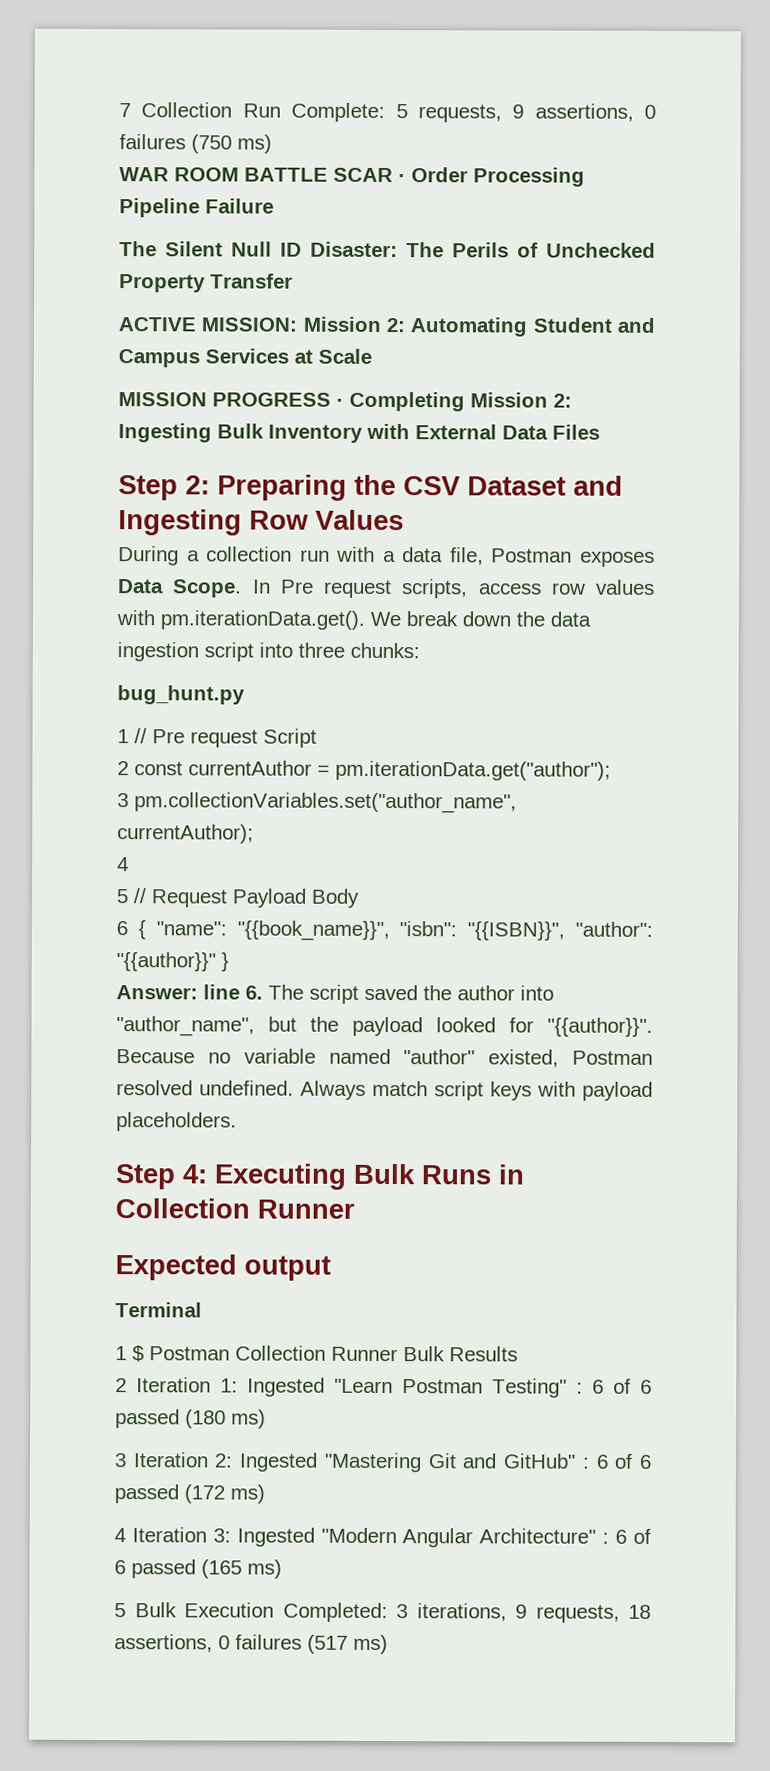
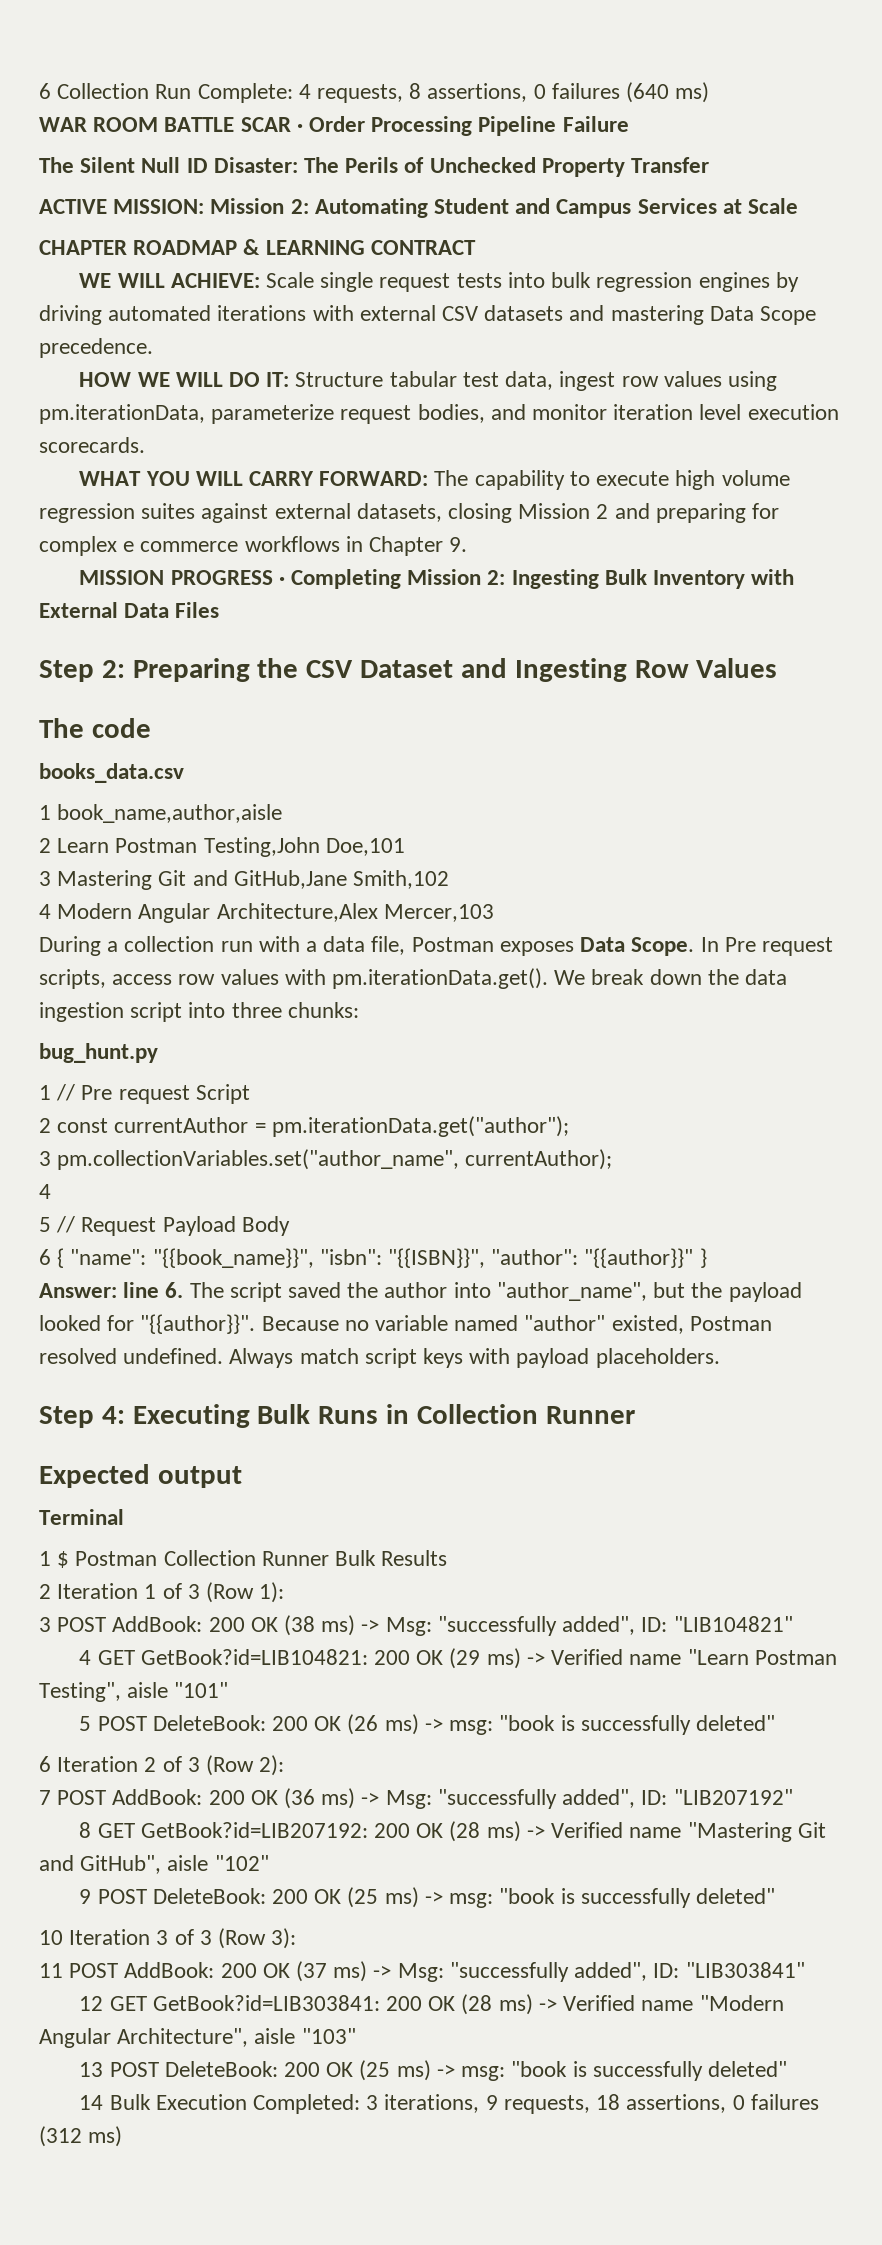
- 7 Collection Run Complete: 5 requests, 9 assertions, 0 failures (750 ms)
+ 6 Collection Run Complete: 4 requests, 8 assertions, 0 failures (640 ms)
+ CHAPTER ROADMAP & LEARNING CONTRACT
+ WE WILL ACHIEVE: Scale single request tests into bulk regression engines by driving automated iterations with external CSV datasets and mastering Data Scope precedence.
+ HOW WE WILL DO IT: Structure tabular test data, ingest row values using pm.iterationData, parameterize request bodies, and monitor iteration level execution scorecards.
+ WHAT YOU WILL CARRY FORWARD: The capability to execute high volume regression suites against external datasets, closing Mission 2 and preparing for complex e commerce workflows in Chapter 9.
+ The code
+ books_data.csv
+ 1 book_name,author,aisle
+ 2 Learn Postman Testing,John Doe,101
+ 3 Mastering Git and GitHub,Jane Smith,102
+ 4 Modern Angular Architecture,Alex Mercer,103
- 2 Iteration 1: Ingested "Learn Postman Testing" : 6 of 6 passed (180 ms)
- 3 Iteration 2: Ingested "Mastering Git and GitHub" : 6 of 6 passed (172 ms)
- 4 Iteration 3: Ingested "Modern Angular Architecture" : 6 of 6 passed (165 ms)
- 5 Bulk Execution Completed: 3 iterations, 9 requests, 18 assertions, 0 failures (517 ms)
+ 2 Iteration 1 of 3 (Row 1):
+ 3 POST AddBook: 200 OK (38 ms) -> Msg: "successfully added", ID: "LIB104821"
+ 4 GET GetBook?id=LIB104821: 200 OK (29 ms) -> Verified name "Learn Postman Testing", aisle "101"
+ 5 POST DeleteBook: 200 OK (26 ms) -> msg: "book is successfully deleted"
+ 6 Iteration 2 of 3 (Row 2):
+ 7 POST AddBook: 200 OK (36 ms) -> Msg: "successfully added", ID: "LIB207192"
+ 8 GET GetBook?id=LIB207192: 200 OK (28 ms) -> Verified name "Mastering Git and GitHub", aisle "102"
+ 9 POST DeleteBook: 200 OK (25 ms) -> msg: "book is successfully deleted"
+ 10 Iteration 3 of 3 (Row 3):
+ 11 POST AddBook: 200 OK (37 ms) -> Msg: "successfully added", ID: "LIB303841"
+ 12 GET GetBook?id=LIB303841: 200 OK (28 ms) -> Verified name "Modern Angular Architecture", aisle "103"
+ 13 POST DeleteBook: 200 OK (25 ms) -> msg: "book is successfully deleted"
+ 14 Bulk Execution Completed: 3 iterations, 9 requests, 18 assertions, 0 failures (312 ms)

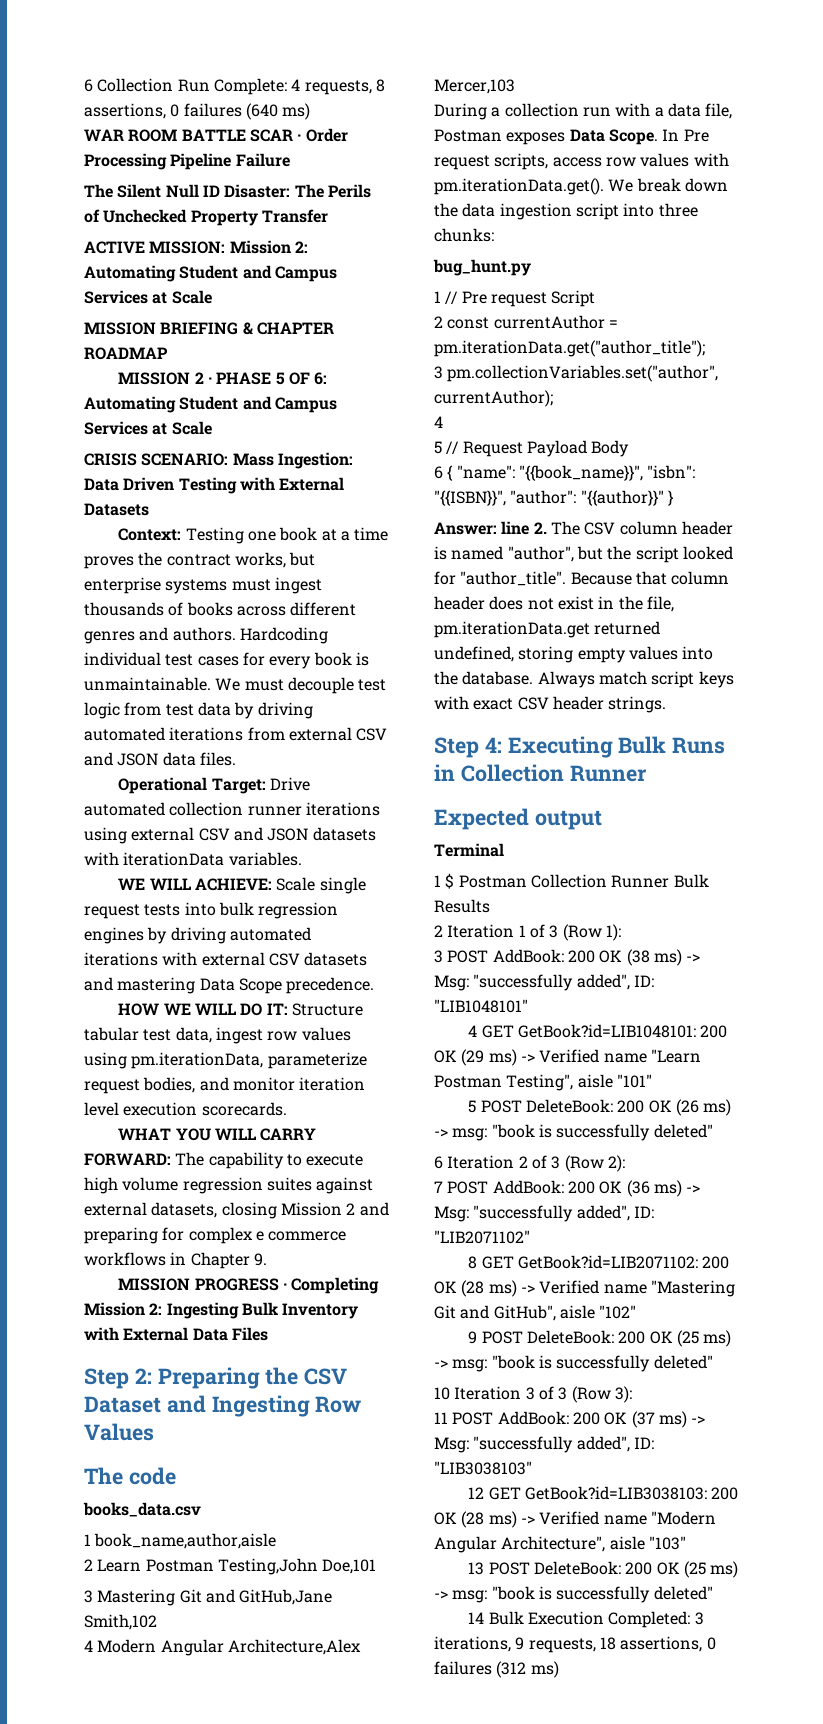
- CHAPTER ROADMAP & LEARNING CONTRACT
+ MISSION BRIEFING & CHAPTER ROADMAP
+ MISSION 2 · PHASE 5 OF 6: Automating Student and Campus Services at Scale
+ CRISIS SCENARIO: Mass Ingestion: Data Driven Testing with External Datasets
+ Context: Testing one book at a time proves the contract works, but enterprise systems must ingest thousands of books across different genres and authors. Hardcoding individual test cases for every book is unmaintainable. We must decouple test logic from test data by driving automated iterations from external CSV and JSON data files.
+ Operational Target: Drive automated collection runner iterations using external CSV and JSON datasets with iterationData variables.
- 2 const currentAuthor = pm.iterationData.get("author");
- 3 pm.collectionVariables.set("author_name", currentAuthor);
+ 2 const currentAuthor = pm.iterationData.get("author_title");
+ 3 pm.collectionVariables.set("author", currentAuthor);
- Answer: line 6. The script saved the author into "author_name", but the payload looked for "{{author}}". Because no variable named "author" existed, Postman resolved undefined.
+ Answer: line 2. The CSV column header is named "author", but the script looked for "author_title". Because that column header does not exist in the file, pm.iterationData.get returned undefined, storing empty values into the database.
- Always match script keys with payload placeholders.
+ Always match script keys with exact CSV header strings.
- 3 POST AddBook: 200 OK (38 ms) -> Msg: "successfully added", ID: "LIB104821"
+ 3 POST AddBook: 200 OK (38 ms) -> Msg: "successfully added", ID: "LIB1048101"
- 4 GET GetBook?id=LIB104821: 200 OK (29 ms) -> Verified name "Learn Postman Testing", aisle "101"
+ 4 GET GetBook?id=LIB1048101: 200 OK (29 ms) -> Verified name "Learn Postman Testing", aisle "101"
- 7 POST AddBook: 200 OK (36 ms) -> Msg: "successfully added", ID: "LIB207192"
+ 7 POST AddBook: 200 OK (36 ms) -> Msg: "successfully added", ID: "LIB2071102"
- 8 GET GetBook?id=LIB207192: 200 OK (28 ms) -> Verified name "Mastering Git and GitHub", aisle "102"
+ 8 GET GetBook?id=LIB2071102: 200 OK (28 ms) -> Verified name "Mastering Git and GitHub", aisle "102"
- 11 POST AddBook: 200 OK (37 ms) -> Msg: "successfully added", ID: "LIB303841"
+ 11 POST AddBook: 200 OK (37 ms) -> Msg: "successfully added", ID: "LIB3038103"
- 12 GET GetBook?id=LIB303841: 200 OK (28 ms) -> Verified name "Modern Angular Architecture", aisle "103"
+ 12 GET GetBook?id=LIB3038103: 200 OK (28 ms) -> Verified name "Modern Angular Architecture", aisle "103"

